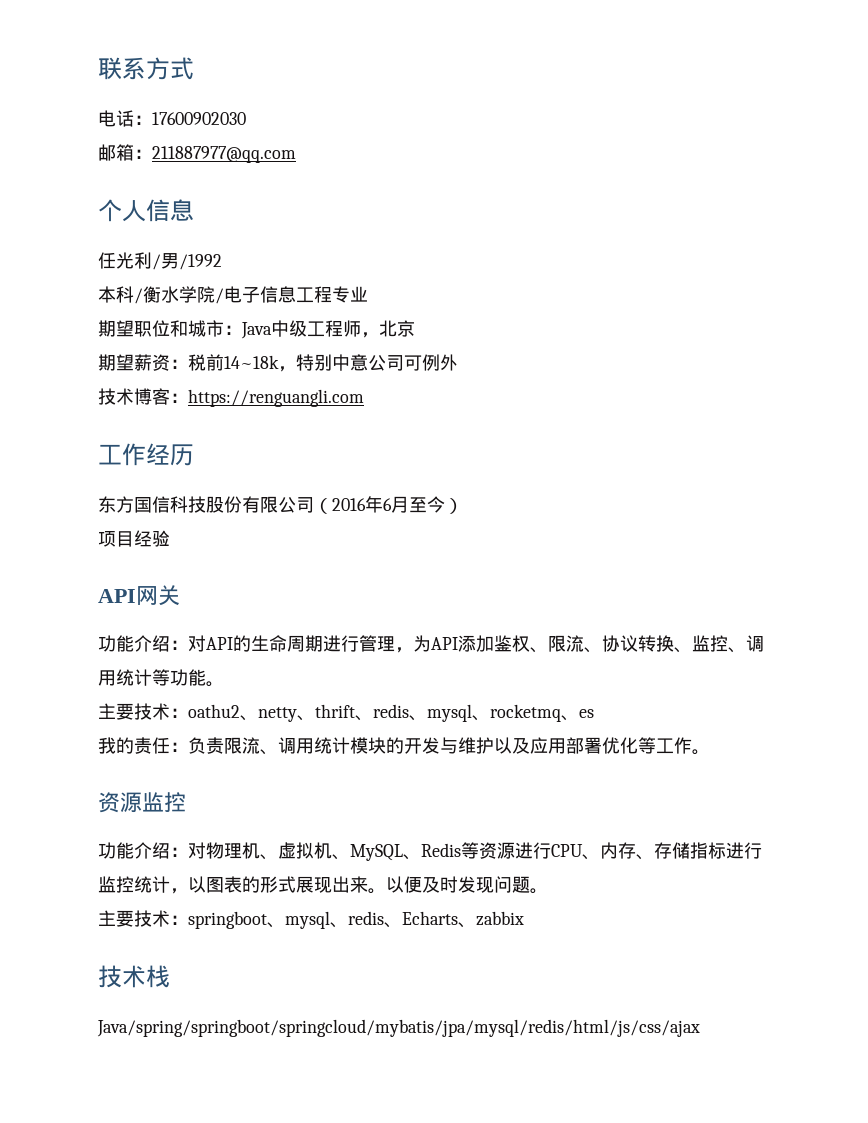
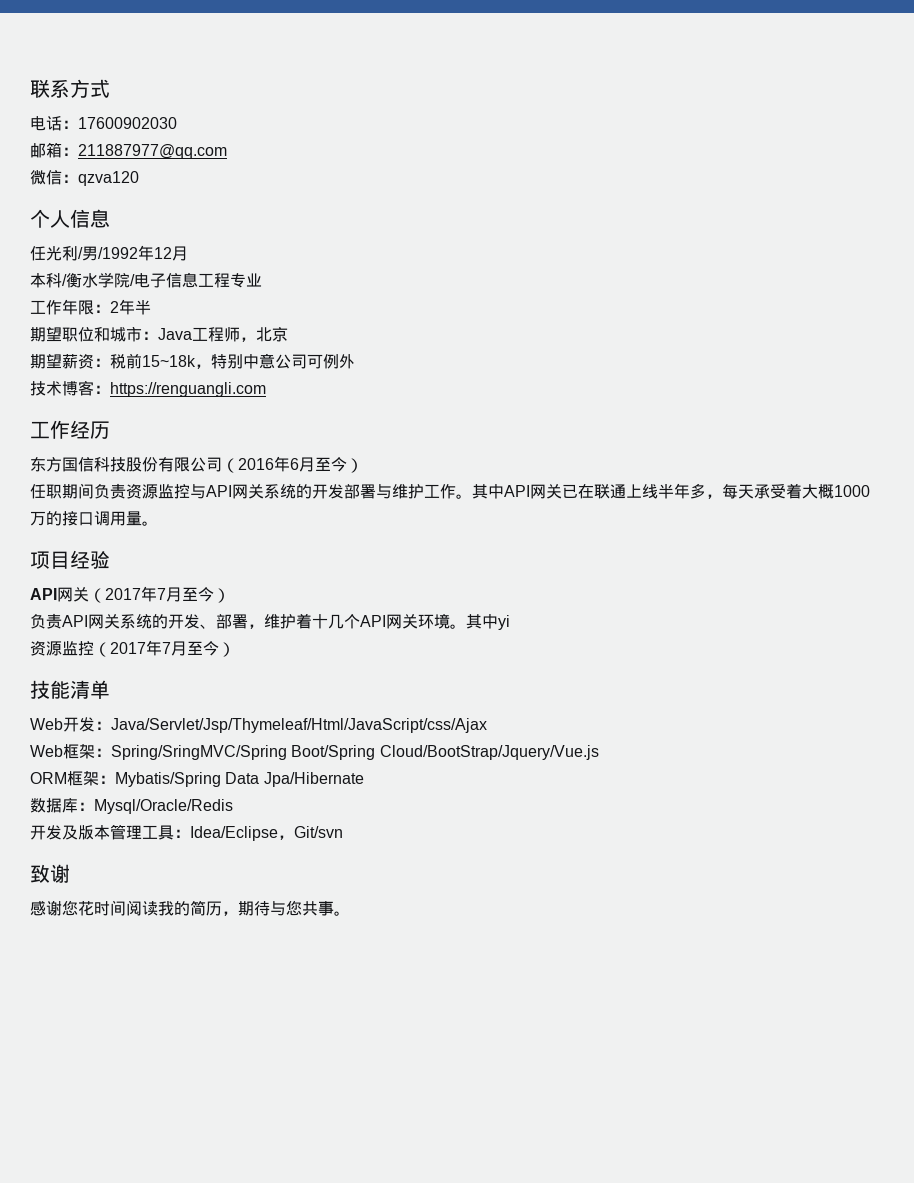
+ 微信：qzva120
- 任光利/男/1992
+ 任光利/男/1992年12月
+ 工作年限：2年半
- 期望职位和城市：Java中级工程师，北京
+ 期望职位和城市：Java工程师，北京
- 期望薪资：税前14~18k，特别中意公司可例外
+ 期望薪资：税前15~18k，特别中意公司可例外
+ 任职期间负责资源监控与API网关系统的开发部署与维护工作。其中API网关已在联通上线半年多，每天承受着大概1000万的接口调用量。
  项目经验
- API网关
- 功能介绍：对API的生命周期进行管理，为API添加鉴权、限流、协议转换、监控、调用统计等功能。
- 主要技术：oathu2、netty、thrift、redis、mysql、rocketmq、es
- 我的责任：负责限流、调用统计模块的开发与维护以及应用部署优化等工作。
- 资源监控
- 功能介绍：对物理机、虚拟机、MySQL、Redis等资源进行CPU、内存、存储指标进行监控统计，以图表的形式展现出来。以便及时发现问题。
- 主要技术：springboot、mysql、redis、Echarts、zabbix
- 技术栈
- Java/spring/springboot/springcloud/mybatis/jpa/mysql/redis/html/js/css/ajax
+ API网关（2017年7月至今）
+ 负责API网关系统的开发、部署，维护着十几个API网关环境。其中yi
+ 资源监控（2017年7月至今）
+ 技能清单
+ Web开发：Java/Servlet/Jsp/Thymeleaf/Html/JavaScript/css/Ajax
+ Web框架：Spring/SringMVC/Spring Boot/Spring Cloud/BootStrap/Jquery/Vue.js
+ ORM框架：Mybatis/Spring Data Jpa/Hibernate
+ 数据库：Mysql/Oracle/Redis
+ 开发及版本管理工具：Idea/Eclipse，Git/svn
+ 致谢
+ 感谢您花时间阅读我的简历，期待与您共事。

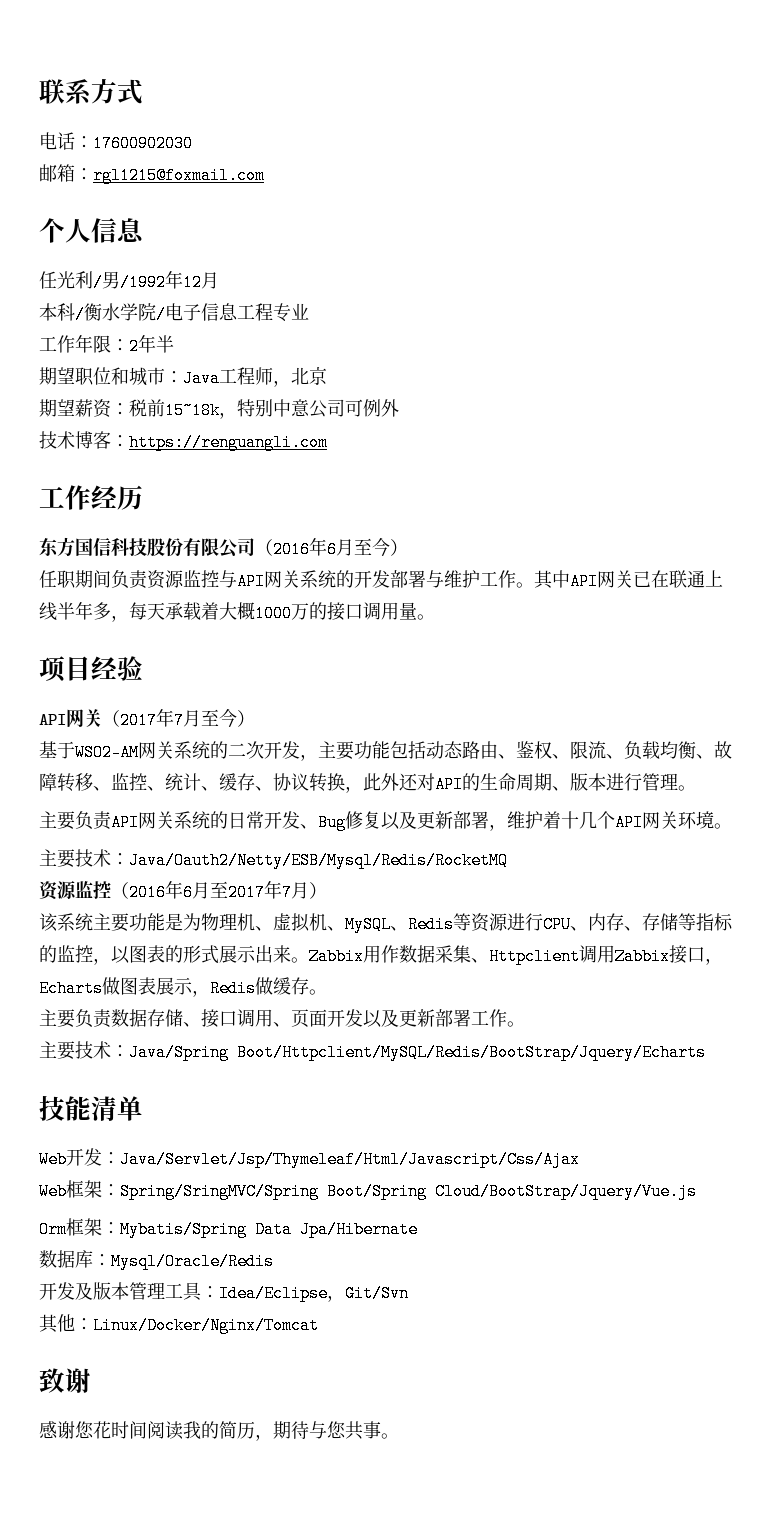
- 邮箱：211887977@qq.com
- 微信：qzva120
+ 邮箱：rgl1215@foxmail.com
- 其中API网关已在联通上线半年多，每天承受着大概1000万的接口调用量。
+ 其中API网关已在联通上线半年多，每天承载着大概1000万的接口调用量。
- 负责API网关系统的开发、部署，维护着十几个API网关环境。其中yi
+ 基于WSO2-AM网关系统的二次开发，主要功能包括动态路由、鉴权、限流、负载均衡、故障转移、监控、统计、缓存、协议转换，此外还对API的生命周期、版本进行管理。
+ 主要负责API网关系统的日常开发、Bug修复以及更新部署，维护着十几个API网关环境。
+ 主要技术：Java/Oauth2/Netty/ESB/Mysql/Redis/RocketMQ
- 资源监控（2017年7月至今）
+ 资源监控（2016年6月至2017年7月）
+ 该系统主要功能是为物理机、虚拟机、MySQL、Redis等资源进行CPU、内存、存储等指标的监控，以图表的形式展示出来。Zabbix用作数据采集、Httpclient调用Zabbix接口，Echarts做图表展示，Redis做缓存。
+ 主要负责数据存储、接口调用、页面开发以及更新部署工作。
+ 主要技术：Java/Spring Boot/Httpclient/MySQL/Redis/BootStrap/Jquery/Echarts
- Web开发：Java/Servlet/Jsp/Thymeleaf/Html/JavaScript/css/Ajax
+ Web开发：Java/Servlet/Jsp/Thymeleaf/Html/Javascript/Css/Ajax
- ORM框架：Mybatis/Spring Data Jpa/Hibernate
+ Orm框架：Mybatis/Spring Data Jpa/Hibernate
- 开发及版本管理工具：Idea/Eclipse，Git/svn
+ 开发及版本管理工具：Idea/Eclipse，Git/Svn
+ 其他：Linux/Docker/Nginx/Tomcat

